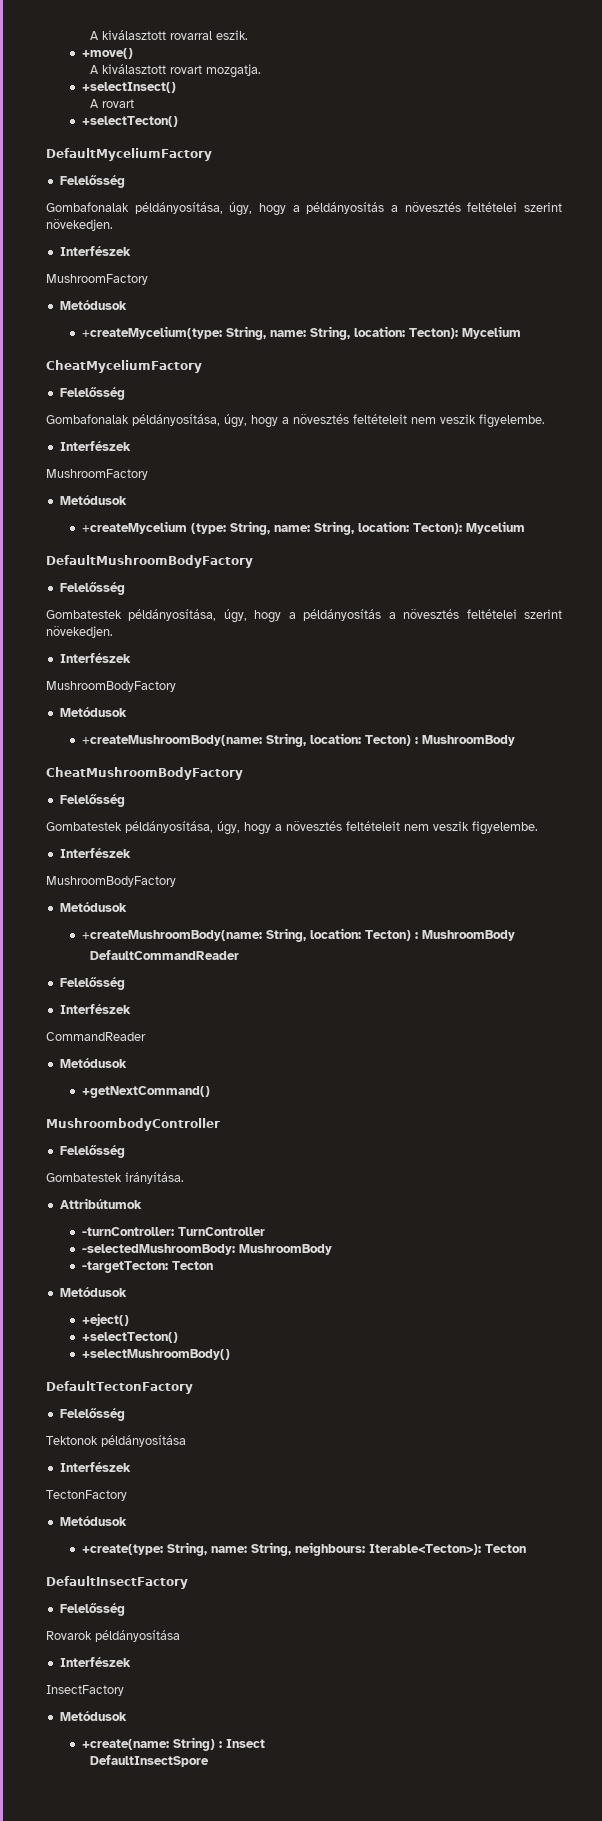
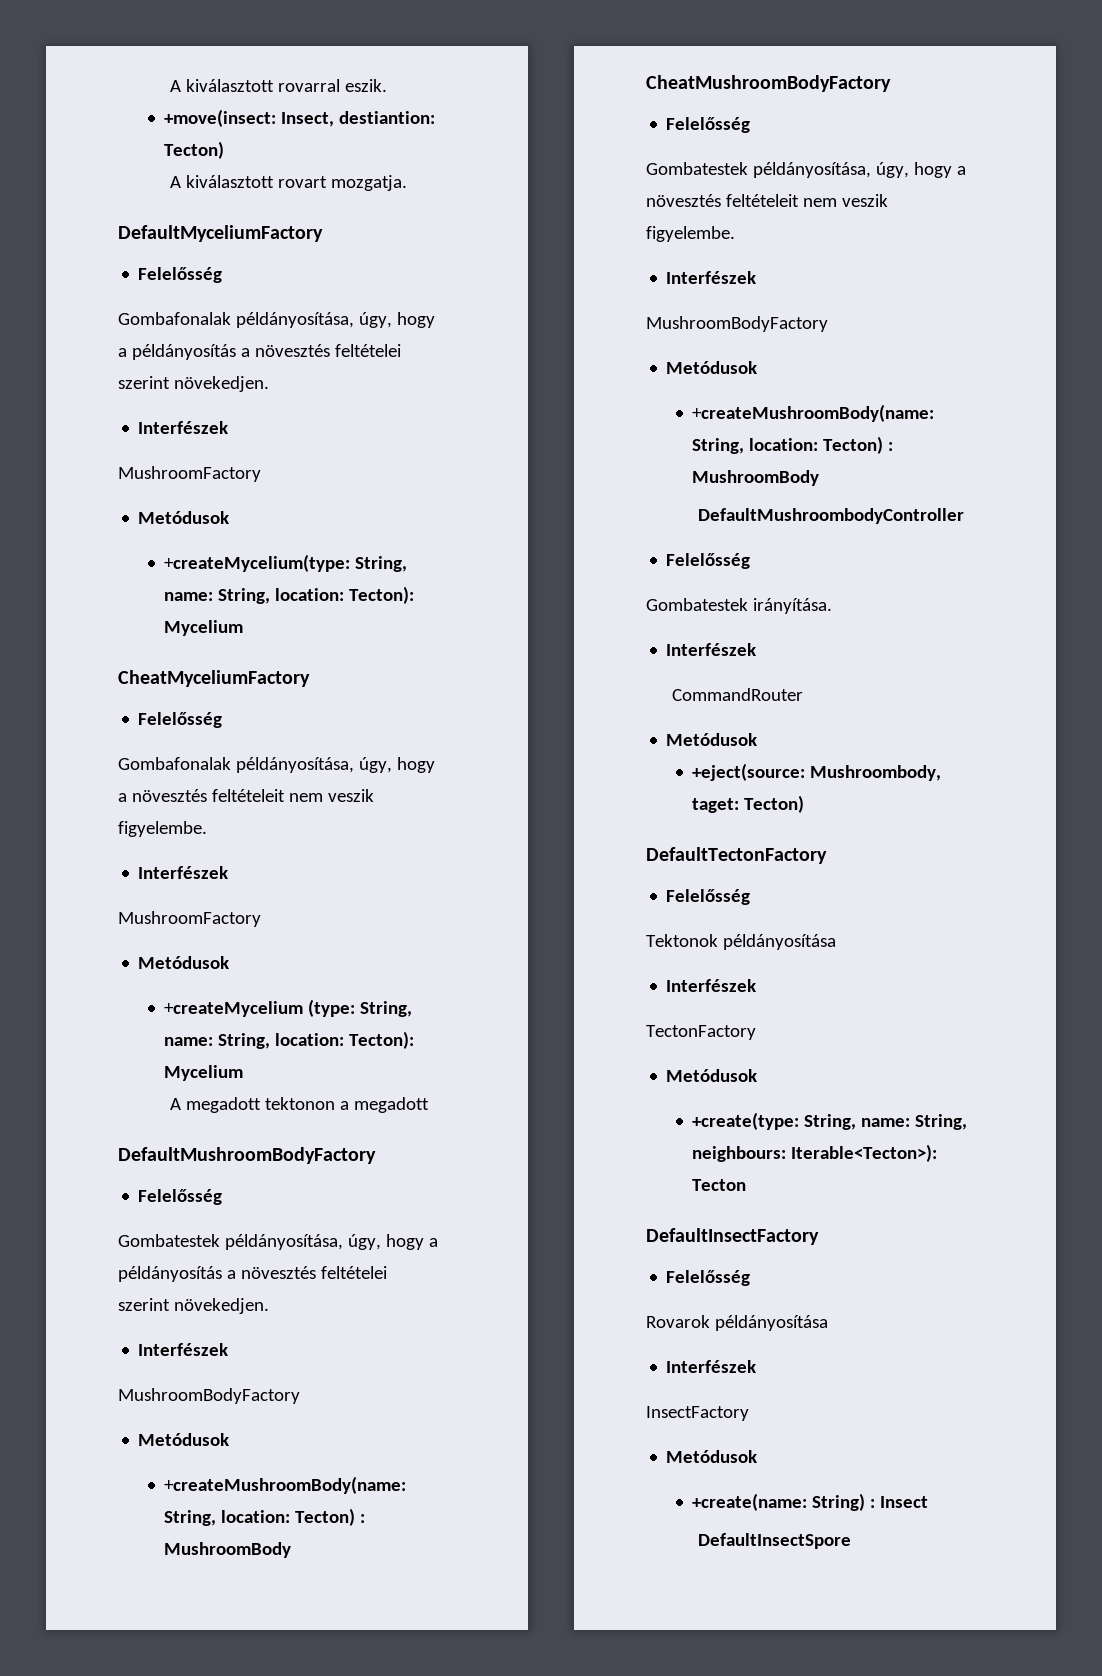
- +move()
+ +move(insect: Insect, destiantion: Tecton)
- +selectInsect()
- A rovart
- +selectTecton()
+ A megadott tektonon a megadott
- DefaultCommandReader
- Felelősség
- Interfészek
- CommandReader
- Metódusok
- +getNextCommand()
- MushroombodyController
+ DefaultMushroombodyController
  Felelősség
  Gombatestek irányítása.
- Attribútumok
- -turnController: TurnController
- -selectedMushroomBody: MushroomBody
- -targetTecton: Tecton
+ Interfészek
+ CommandRouter
  Metódusok
- +eject()
- +selectTecton()
- +selectMushroomBody()
+ +eject(source: Mushroombody, taget: Tecton)

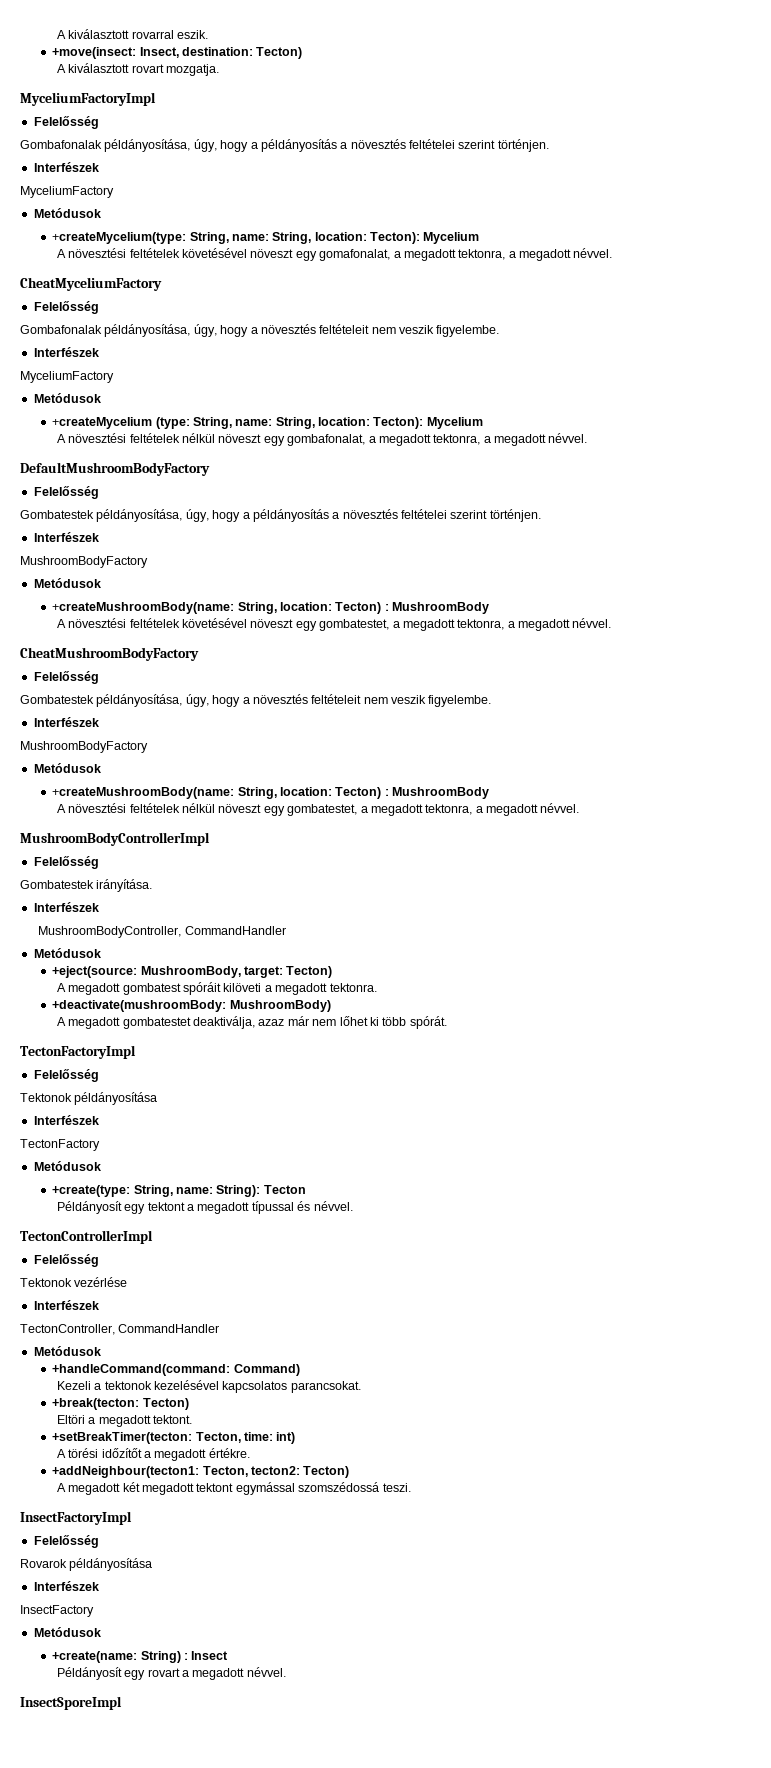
- +move(insect: Insect, destiantion: Tecton)
+ +move(insect: Insect, destination: Tecton)
- DefaultMyceliumFactory
+ MyceliumFactoryImpl
- Gombafonalak példányosítása, úgy, hogy a példányosítás a növesztés feltételei szerint növekedjen.
+ Gombafonalak példányosítása, úgy, hogy a példányosítás a növesztés feltételei szerint történjen.
  Interfészek
- MushroomFactory
+ MyceliumFactory
+ A növesztési feltételek követésével növeszt egy gomafonalat, a megadott tektonra, a megadott névvel.
  Gombafonalak példányosítása, úgy, hogy a növesztés feltételeit nem veszik figyelembe.
  Interfészek
- MushroomFactory
+ MyceliumFactory
- A megadott tektonon a megadott
+ A növesztési feltételek nélkül növeszt egy gombafonalat, a megadott tektonra, a megadott névvel.
- Gombatestek példányosítása, úgy, hogy a példányosítás a növesztés feltételei szerint növekedjen.
+ Gombatestek példányosítása, úgy, hogy a példányosítás a növesztés feltételei szerint történjen.
  Interfészek
  MushroomBodyFactory
  Metódusok
  +createMushroomBody(name: String, location: Tecton) : MushroomBody
+ A növesztési feltételek követésével növeszt egy gombatestet, a megadott tektonra, a megadott névvel.
- DefaultMushroombodyController
+ A növesztési feltételek nélkül növeszt egy gombatestet, a megadott tektonra, a megadott névvel.
+ MushroomBodyControllerImpl
- CommandRouter
+ MushroomBodyController, CommandHandler
- +eject(source: Mushroombody, taget: Tecton)
- DefaultTectonFactory
+ +eject(source: MushroomBody, target: Tecton)
+ A megadott gombatest spóráit kilöveti a megadott tektonra.
+ +deactivate(mushroomBody: MushroomBody)
+ A megadott gombatestet deaktiválja, azaz már nem lőhet ki több spórát.
+ TectonFactoryImpl
- +create(type: String, name: String, neighbours: Iterable<Tecton>): Tecton
- DefaultInsectFactory
+ +create(type: String, name: String): Tecton
+ Példányosít egy tektont a megadott típussal és névvel.
+ TectonControllerImpl
+ Felelősség
+ Tektonok vezérlése
+ Interfészek
+ TectonController, CommandHandler
+ Metódusok
+ +handleCommand(command: Command)
+ Kezeli a tektonok kezelésével kapcsolatos parancsokat.
+ +break(tecton: Tecton)
+ Eltöri a megadott tektont.
+ +setBreakTimer(tecton: Tecton, time: int)
+ A törési időzítőt a megadott értékre.
+ +addNeighbour(tecton1: Tecton, tecton2: Tecton)
+ A megadott két megadott tektont egymással szomszédossá teszi.
+ InsectFactoryImpl
- DefaultInsectSpore
+ Példányosít egy rovart a megadott névvel.
+ InsectSporeImpl

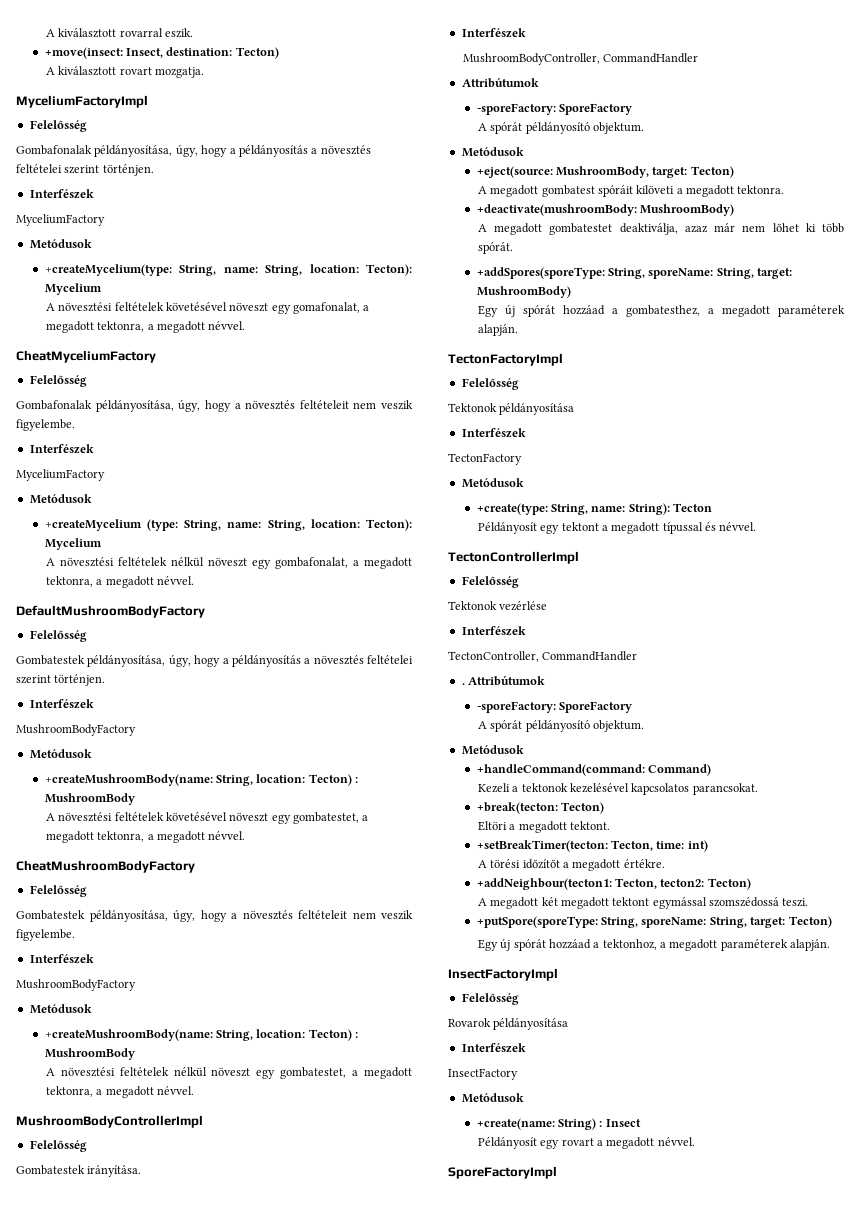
  MushroomBodyController, CommandHandler
+ Attribútumok
+ -sporeFactory: SporeFactory
+ A spórát példányosító objektum.
+ +addSpores(sporeType: String, sporeName: String, target: MushroomBody)
+ Egy új spórát hozzáad a gombatesthez, a megadott paraméterek alapján.
+ . Attribútumok
+ -sporeFactory: SporeFactory
+ A spórát példányosító objektum.
+ +putSpore(sporeType: String, sporeName: String, target: Tecton)
+ Egy új spórát hozzáad a tektonhoz, a megadott paraméterek alapján.
- InsectSporeImpl
+ SporeFactoryImpl

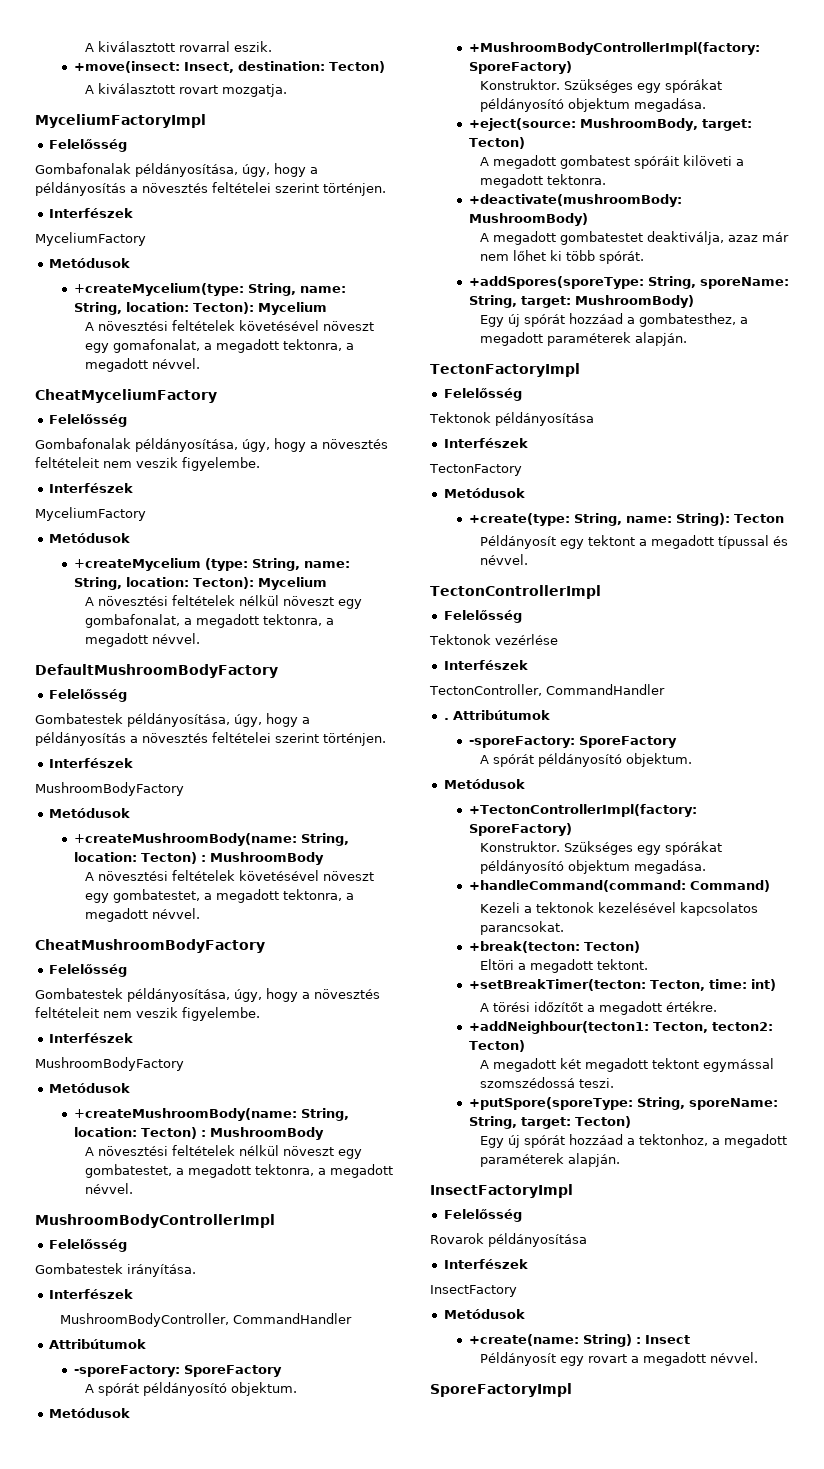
+ +MushroomBodyControllerImpl(factory: SporeFactory)
+ Konstruktor. Szükséges egy spórákat példányosító objektum megadása.
+ +TectonControllerImpl(factory: SporeFactory)
+ Konstruktor. Szükséges egy spórákat példányosító objektum megadása.

